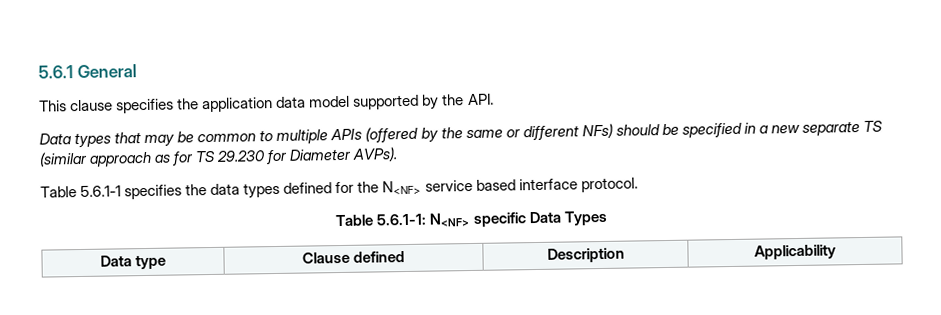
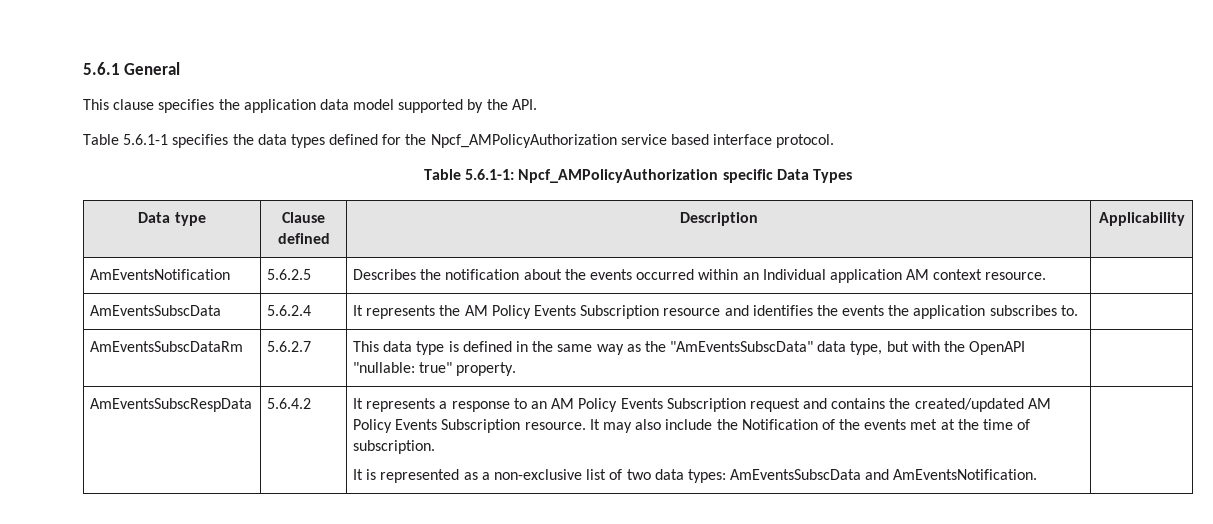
- Data types that may be common to multiple APIs (offered by the same or different NFs) should be specified in a new separate TS (similar approach as for TS 29.230 for Diameter AVPs).
- Table 5.6.1-1 specifies the data types defined for the N<NF> service based interface protocol.
+ Table 5.6.1-1 specifies the data types defined for the Npcf_AMPolicyAuthorization service based interface protocol.
- Table 5.6.1-1: N<NF> specific Data Types
+ Table 5.6.1-1: Npcf_AMPolicyAuthorization specific Data Types
+ AmEventsNotification | 5.6.2.5 | Describes the notification about the events occurred within an Individual application AM context resource. |
+ AmEventsSubscData | 5.6.2.4 | It represents the AM Policy Events Subscription resource and identifies the events the application subscribes to. |
+ AmEventsSubscDataRm | 5.6.2.7 | This data type is defined in the same way as the "AmEventsSubscData" data type, but with the OpenAPI "nullable: true" property. |
+ AmEventsSubscRespData | 5.6.4.2 | It represents a response to an AM Policy Events Subscription request and contains the created/updated AM Policy Events Subscription resource. It may also include the Notification of the events met at the time of subscription.
+ It is represented as a non-exclusive list of two data types: AmEventsSubscData and AmEventsNotification.

